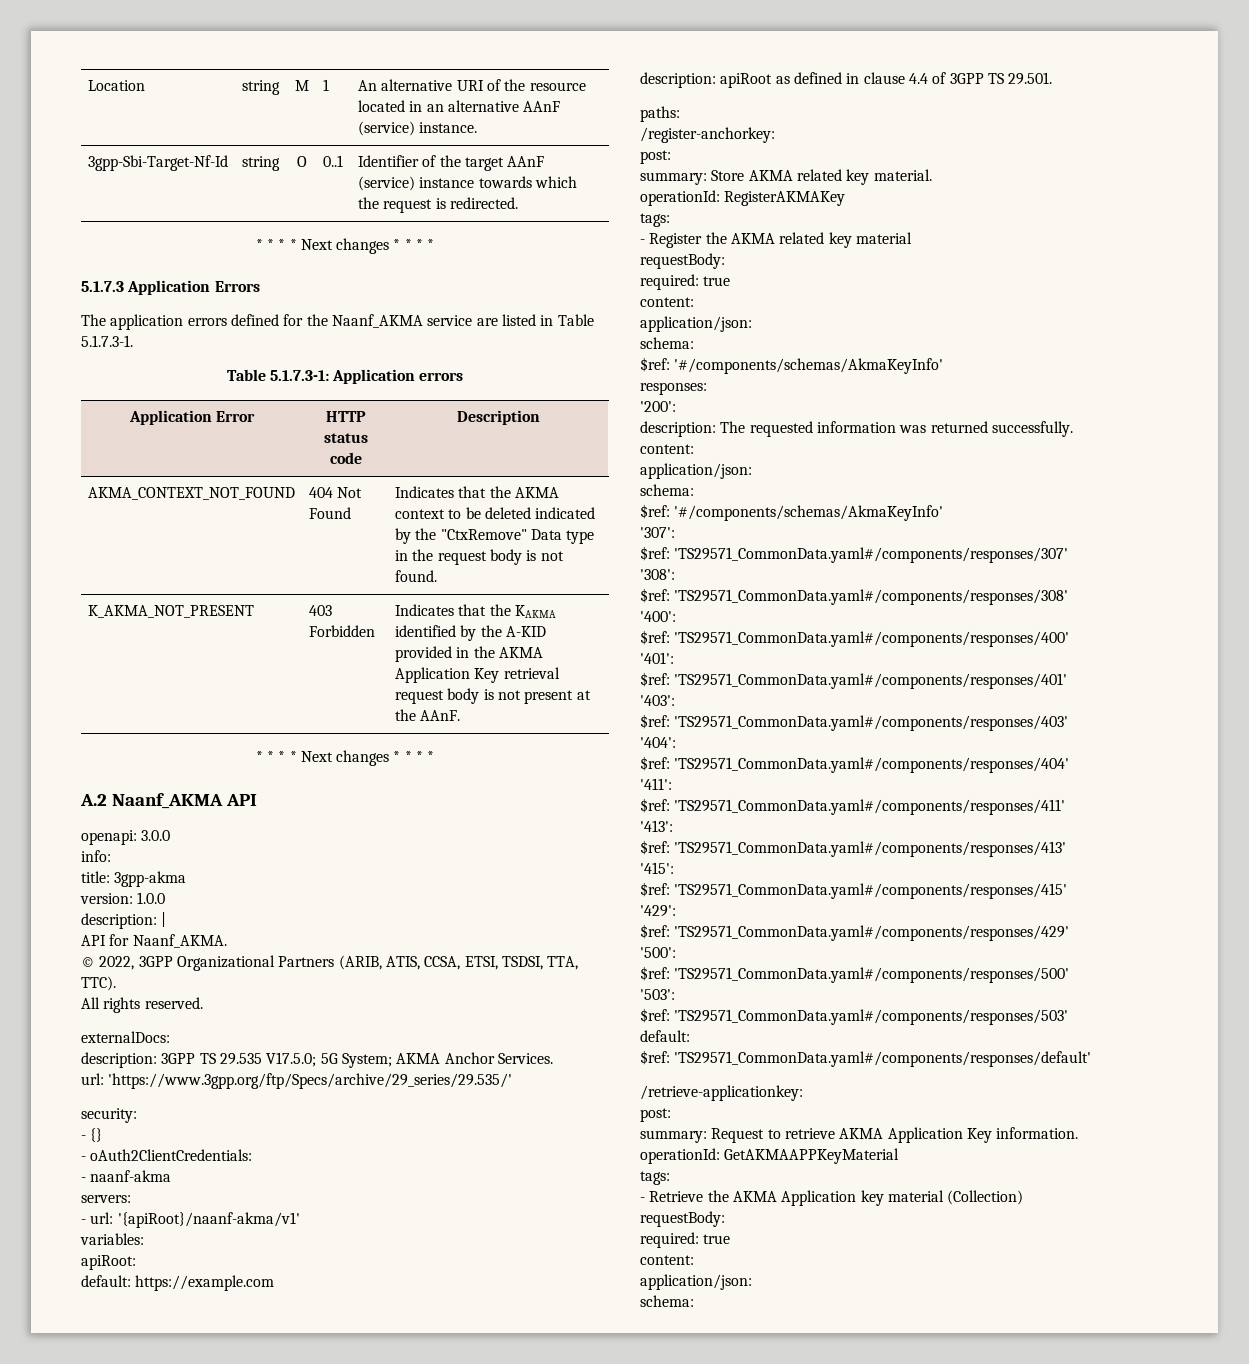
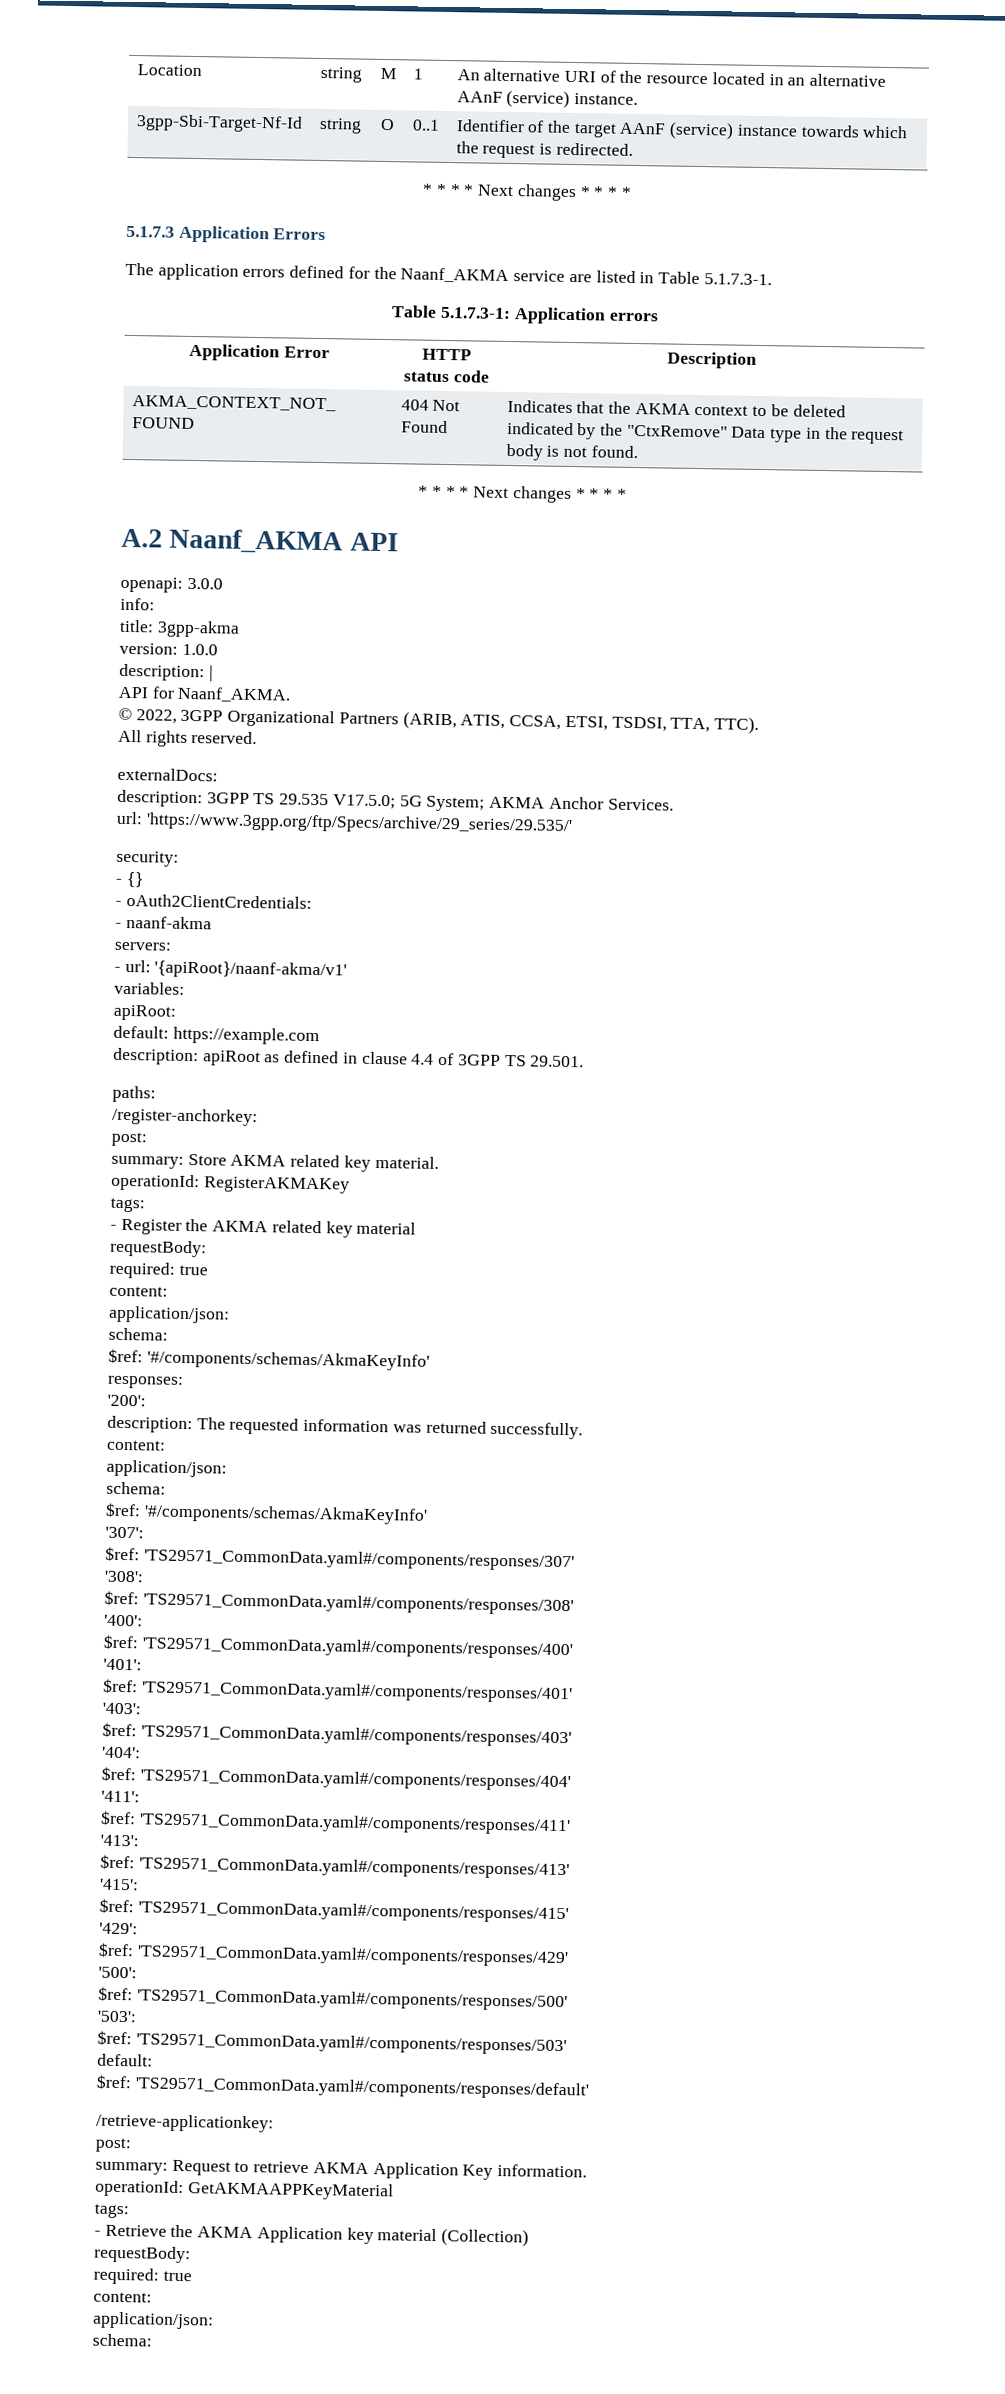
- K_AKMA_NOT_PRESENT | 403 Forbidden | Indicates that the KAKMA identified by the A-KID provided in the AKMA Application Key retrieval request body is not present at the AAnF.

